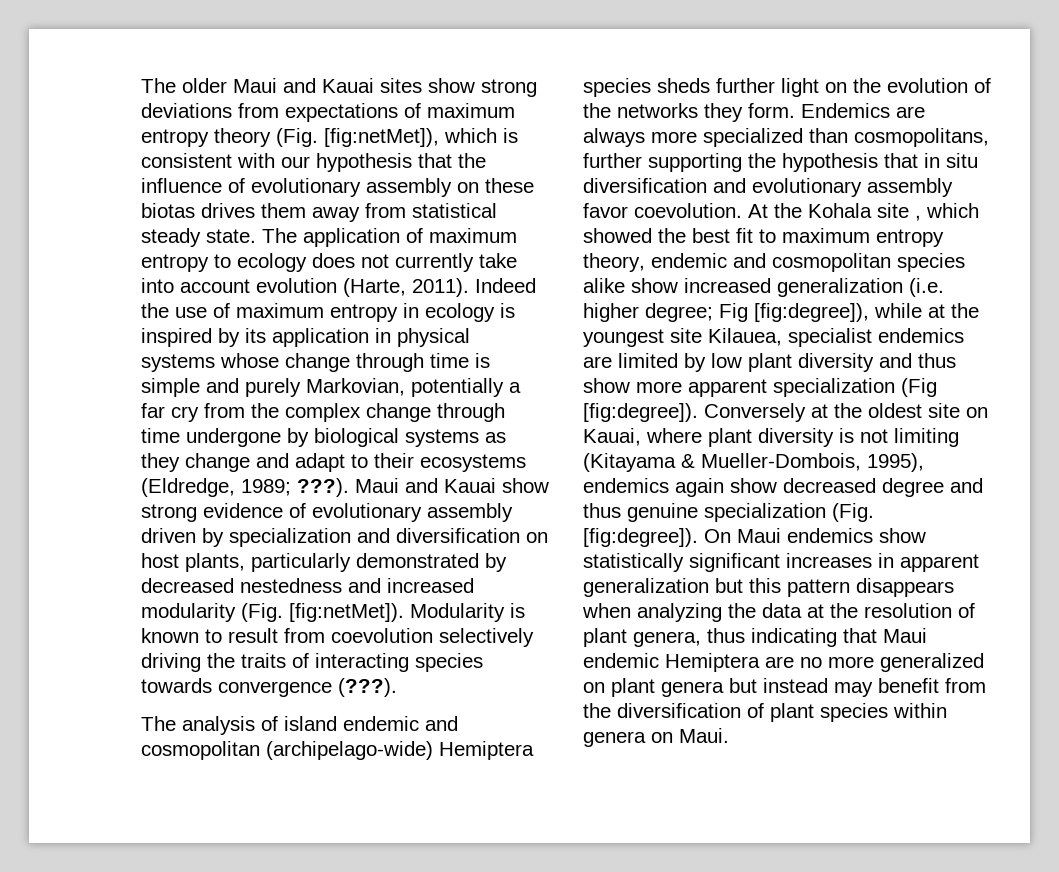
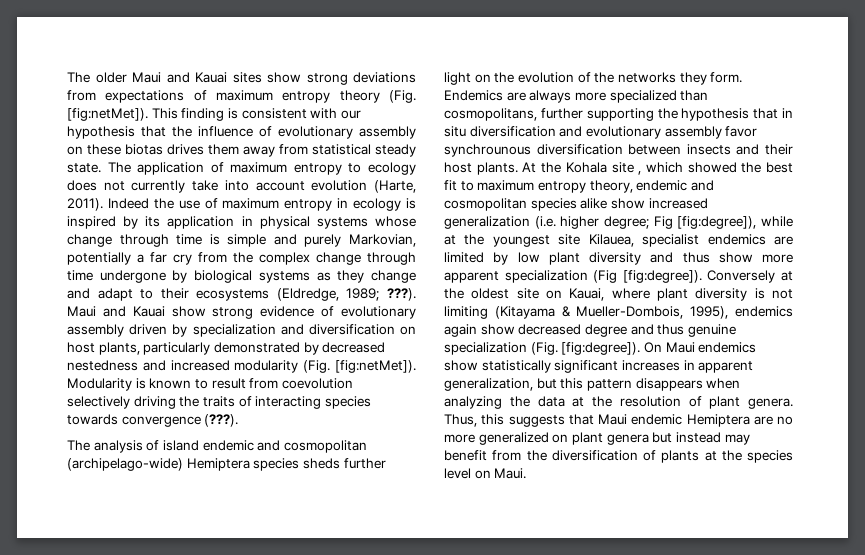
- The older Maui and Kauai sites show strong deviations from expectations of maximum entropy theory (Fig. [fig:netMet]), which is consistent with our hypothesis that the influence of evolutionary assembly on these biotas drives them away from statistical steady state.
+ The older Maui and Kauai sites show strong deviations from expectations of maximum entropy theory (Fig. [fig:netMet]). This finding is consistent with our hypothesis that the influence of evolutionary assembly on these biotas drives them away from statistical steady state.
- Endemics are always more specialized than cosmopolitans, further supporting the hypothesis that in situ diversification and evolutionary assembly favor coevolution.
+ Endemics are always more specialized than cosmopolitans, further supporting the hypothesis that in situ diversification and evolutionary assembly favor synchrounous diversification between insects and their host plants.
- On Maui endemics show statistically significant increases in apparent generalization but this pattern disappears when analyzing the data at the resolution of plant genera, thus indicating that Maui endemic Hemiptera are no more generalized on plant genera but instead may benefit from the diversification of plant species within genera on Maui.
+ On Maui endemics show statistically significant increases in apparent generalization, but this pattern disappears when analyzing the data at the resolution of plant genera. Thus, this suggests that Maui endemic Hemiptera are no more generalized on plant genera but instead may benefit from the diversification of plants at the species level on Maui.

